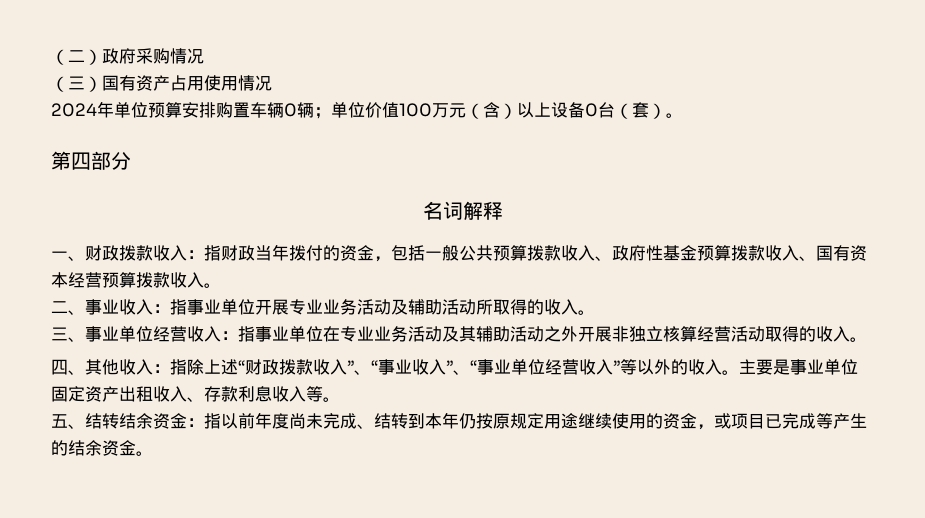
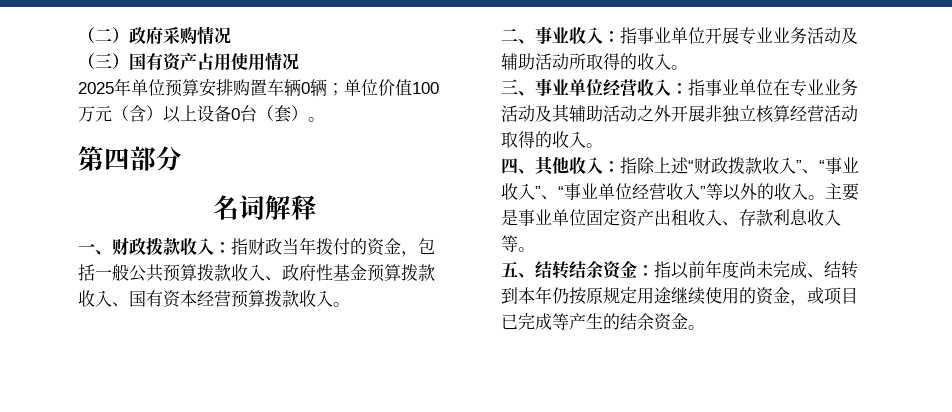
- 2024年单位预算安排购置车辆0辆；单位价值100万元（含）以上设备0台（套）。
+ 2025年单位预算安排购置车辆0辆；单位价值100万元（含）以上设备0台（套）。

